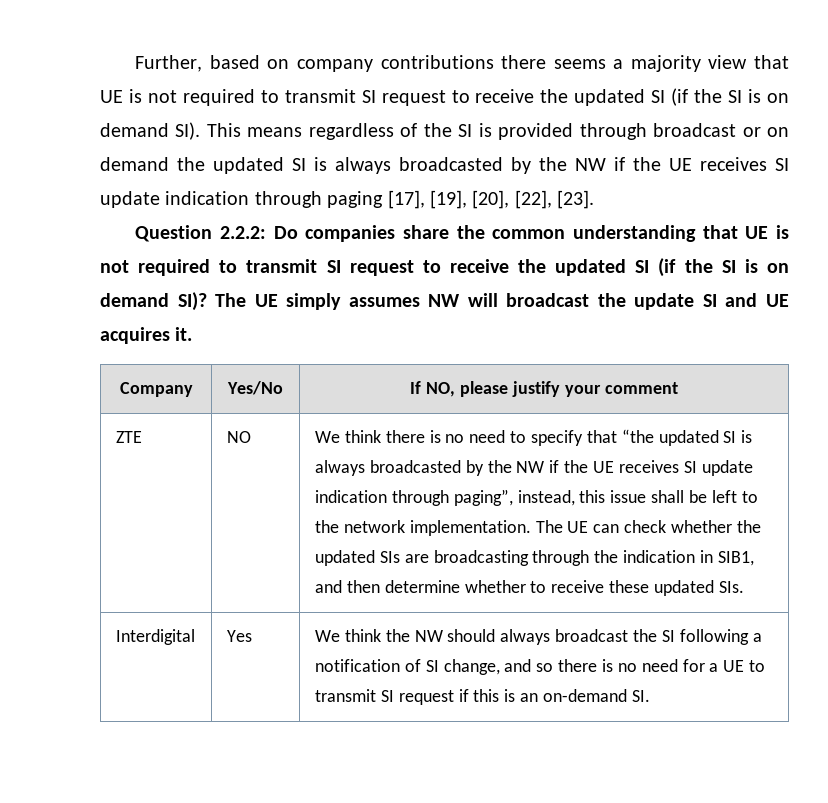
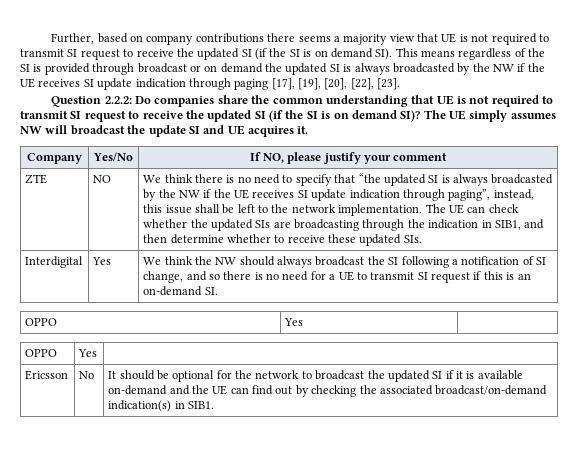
  Interdigital | Yes | We think the NW should always broadcast the SI following a notification of SI change, and so there is no need for a UE to transmit SI request if this is an on-demand SI.
+ OPPO | Yes |
+ OPPO | Yes |
+ Ericsson | No | It should be optional for the network to broadcast the updated SI if it is available on-demand and the UE can find out by checking the associated broadcast/on-demand indication(s) in SIB1.

